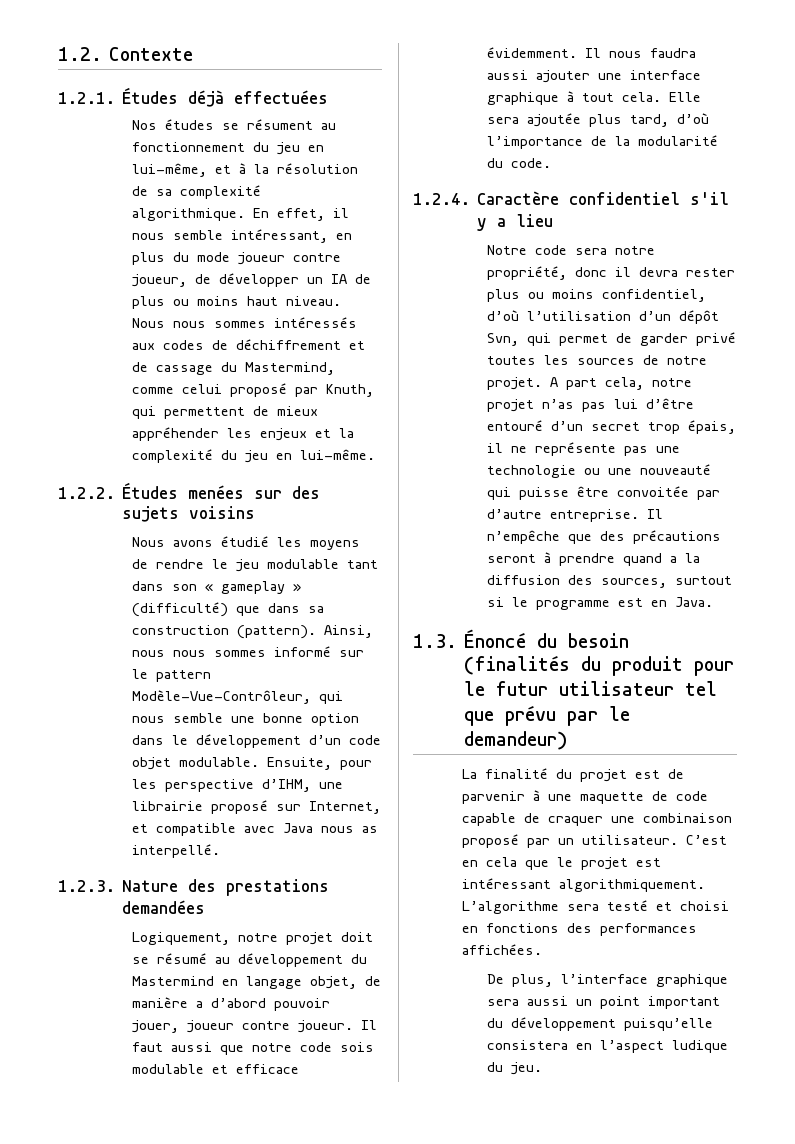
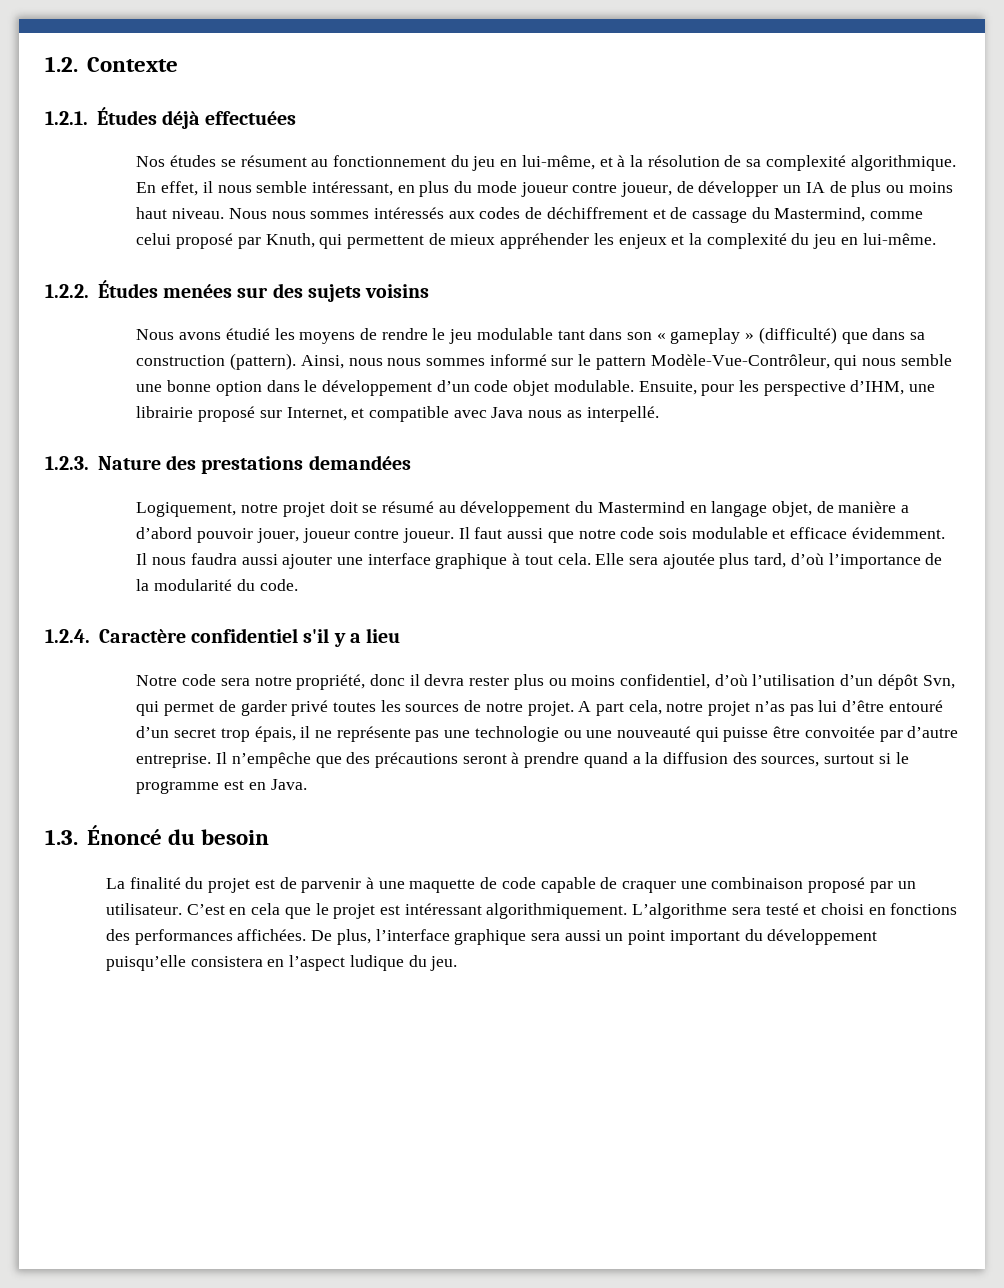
- 1.3. Énoncé du besoin (finalités du produit pour le futur utilisateur tel que prévu par le demandeur)
+ 1.3. Énoncé du besoin
- L’algorithme sera testé et choisi en fonctions des performances affichées.
- De plus, l’interface graphique sera aussi un point important du développement puisqu’elle consistera en l’aspect ludique du jeu.
+ L’algorithme sera testé et choisi en fonctions des performances affichées. De plus, l’interface graphique sera aussi un point important du développement puisqu’elle consistera en l’aspect ludique du jeu.

